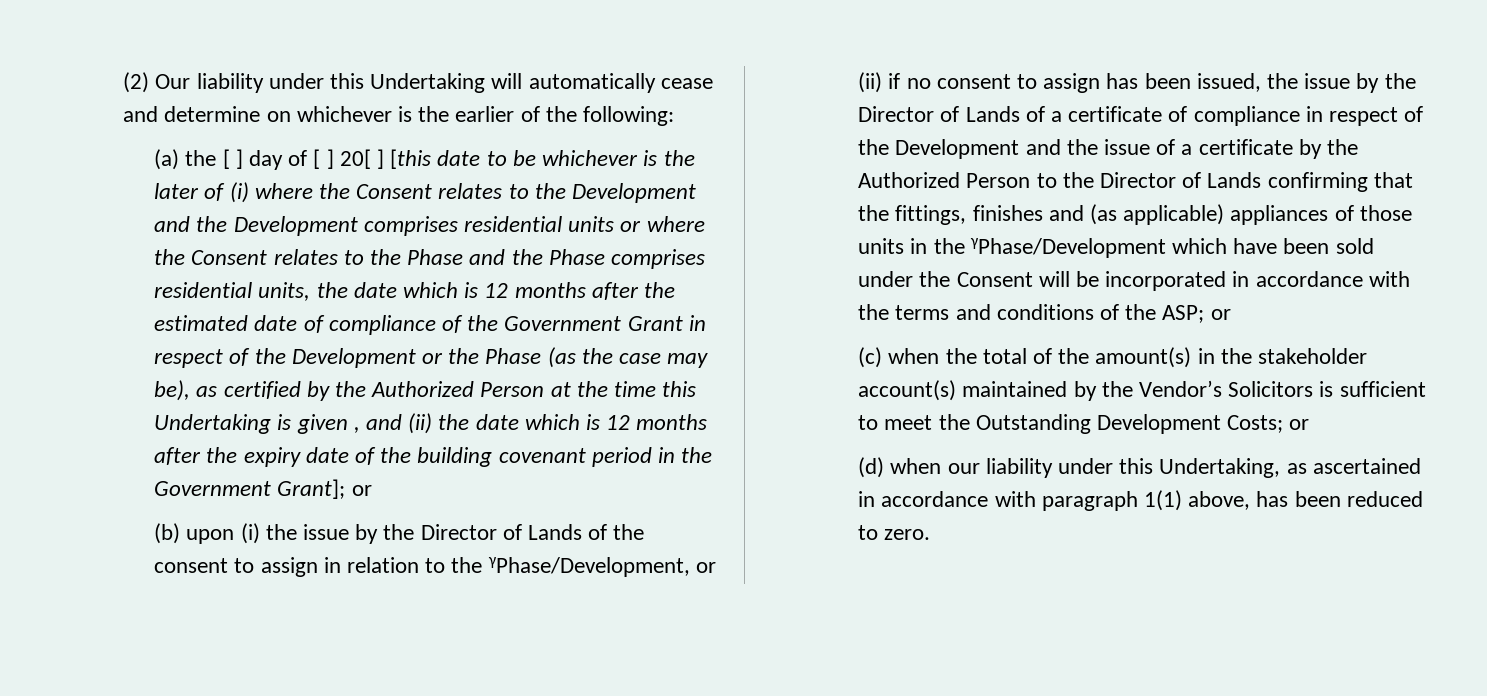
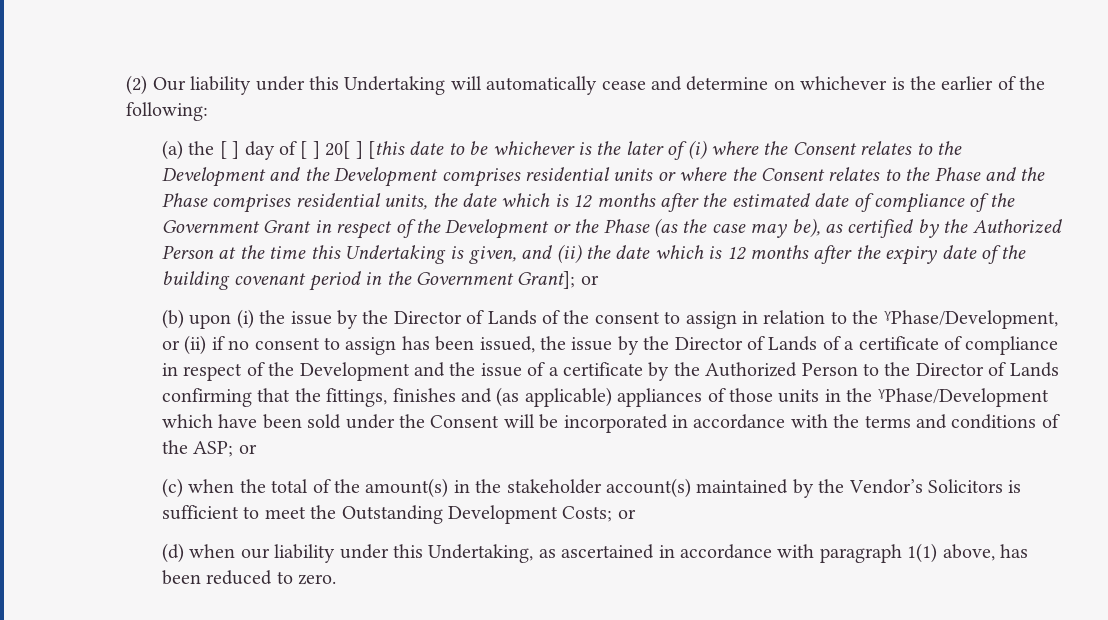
- (a) the [ ] day of [ ] 20[ ] [this date to be whichever is the later of (i) where the Consent relates to the Development and the Development comprises residential units or where the Consent relates to the Phase and the Phase comprises residential units, the date which is 12 months after the estimated date of compliance of the Government Grant in respect of the Development or the Phase (as the case may be), as certified by the Authorized Person at the time this Undertaking is given , and (ii) the date which is 12 months after the expiry date of the building covenant period in the Government Grant];
+ (a) the [ ] day of [ ] 20[ ] [this date to be whichever is the later of (i) where the Consent relates to the Development and the Development comprises residential units or where the Consent relates to the Phase and the Phase comprises residential units, the date which is 12 months after the estimated date of compliance of the Government Grant in respect of the Development or the Phase (as the case may be), as certified by the Authorized Person at the time this Undertaking is given, and (ii) the date which is 12 months after the expiry date of the building covenant period in the Government Grant];

